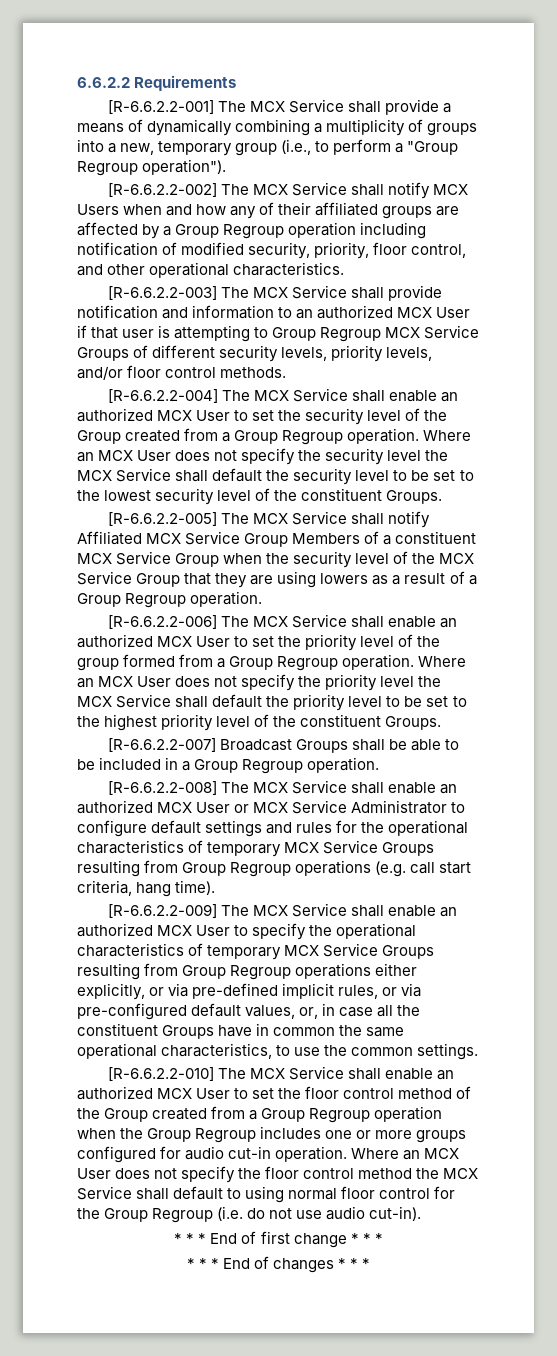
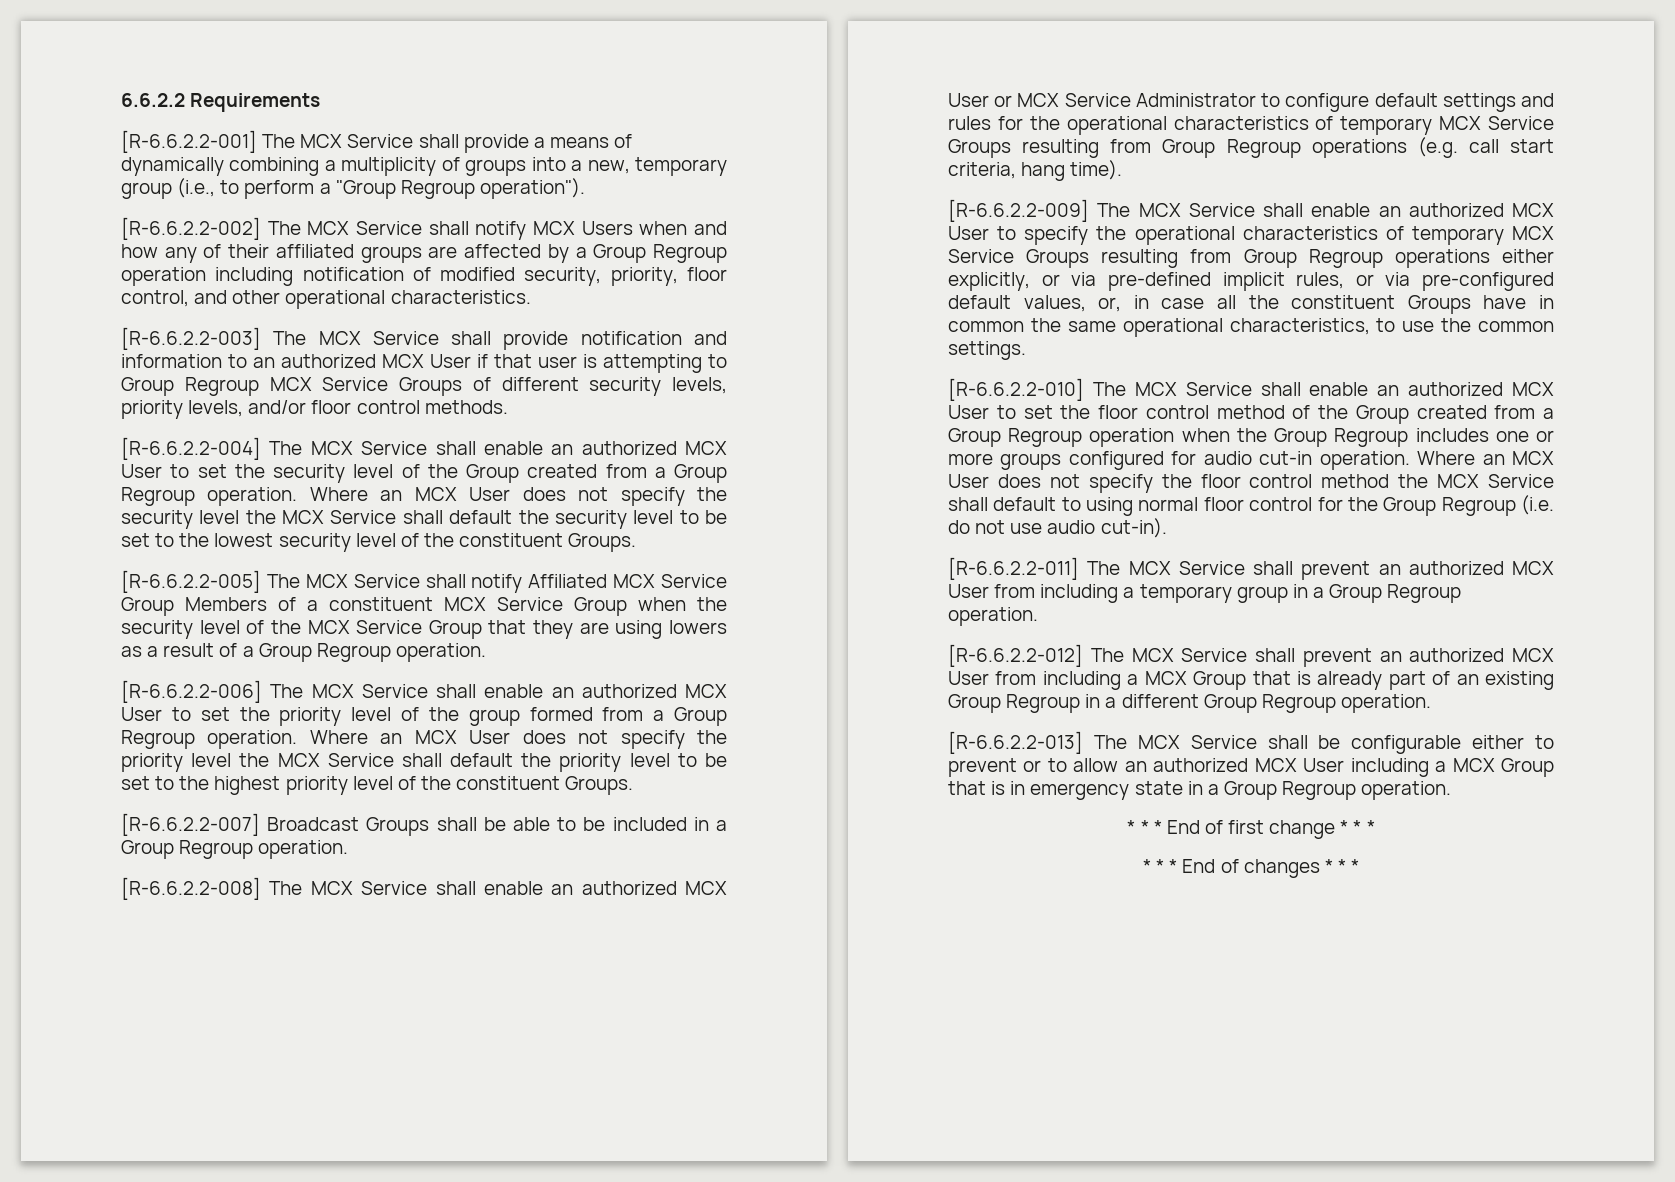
+ [R-6.6.2.2-011] The MCX Service shall prevent an authorized MCX User from including a temporary group in a Group Regroup operation.
+ [R-6.6.2.2-012] The MCX Service shall prevent an authorized MCX User from including a MCX Group that is already part of an existing Group Regroup in a different Group Regroup operation.
+ [R-6.6.2.2-013] The MCX Service shall be configurable either to prevent or to allow an authorized MCX User including a MCX Group that is in emergency state in a Group Regroup operation.

